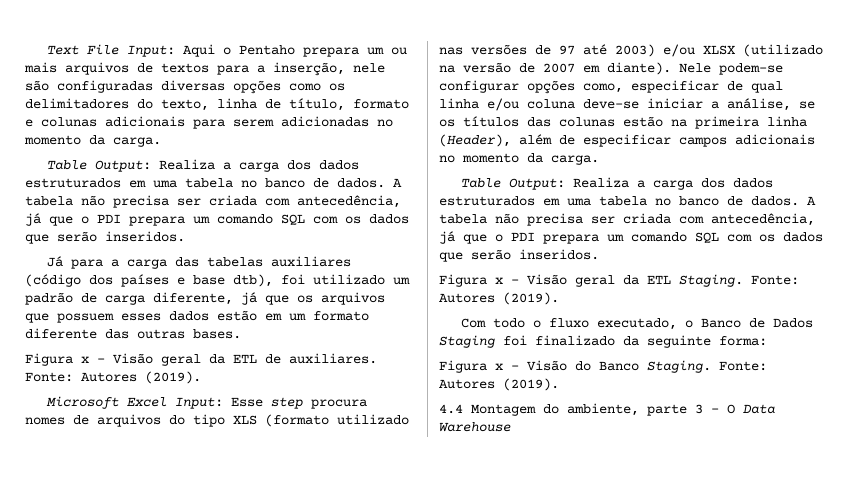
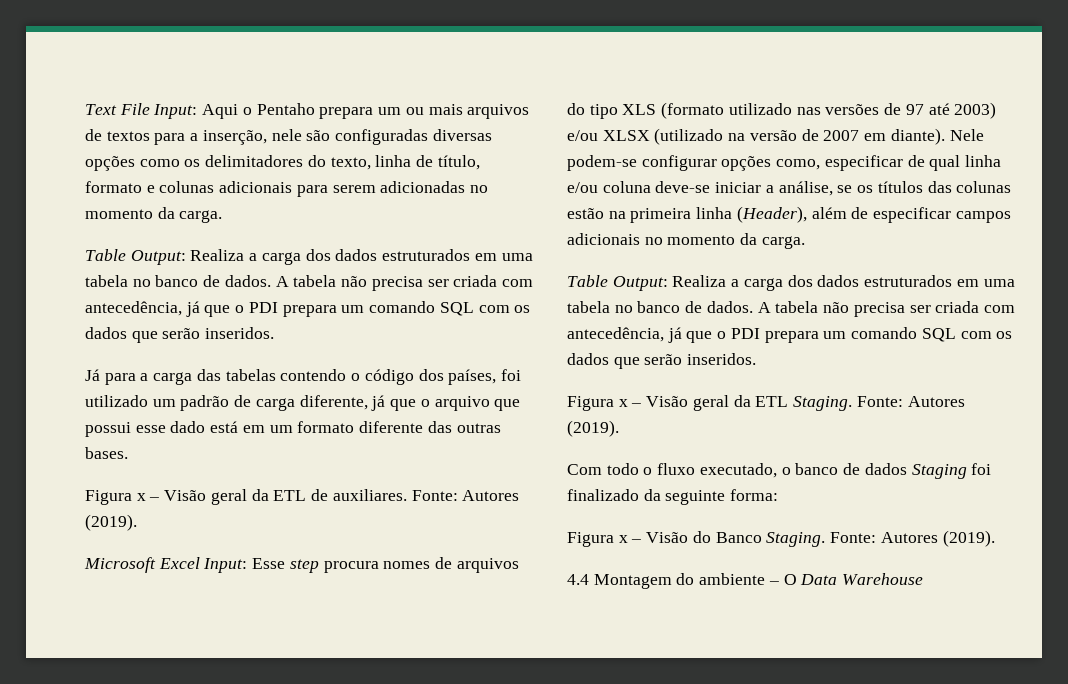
- Já para a carga das tabelas auxiliares (código dos países e base dtb), foi utilizado um padrão de carga diferente, já que os arquivos que possuem esses dados estão em um formato diferente das outras bases.
+ Já para a carga das tabelas contendo o código dos países, foi utilizado um padrão de carga diferente, já que o arquivo que possui esse dado está em um formato diferente das outras bases.
- Com todo o fluxo executado, o Banco de Dados Staging foi finalizado da seguinte forma:
+ Com todo o fluxo executado, o banco de dados Staging foi finalizado da seguinte forma:
- 4.4 Montagem do ambiente, parte 3 – O Data Warehouse
+ 4.4 Montagem do ambiente – O Data Warehouse

